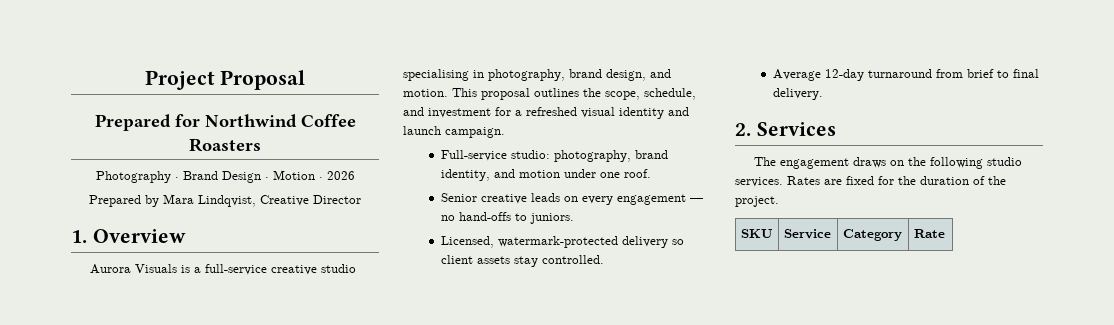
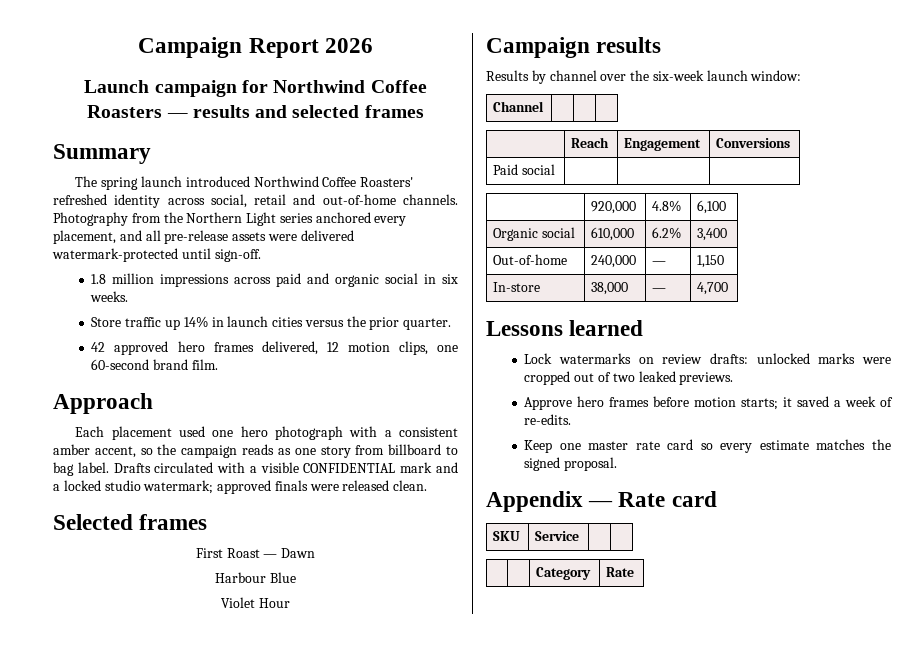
- Project Proposal
- Prepared for Northwind Coffee Roasters
- Photography · Brand Design · Motion · 2026
- Prepared by Mara Lindqvist, Creative Director
- 1. Overview
- Aurora Visuals is a full-service creative studio specialising in photography, brand design, and motion. This proposal outlines the scope, schedule, and investment for a refreshed visual identity and launch campaign.
- Full-service studio: photography, brand identity, and motion under one roof.
- Senior creative leads on every engagement — no hand-offs to juniors.
- Licensed, watermark-protected delivery so client assets stay controlled.
- Average 12-day turnaround from brief to final delivery.
- 2. Services
- The engagement draws on the following studio services. Rates are fixed for the duration of the project.
+ Campaign Report 2026
+ Launch campaign for Northwind Coffee Roasters — results and selected frames
+ Summary
+ The spring launch introduced Northwind Coffee Roasters' refreshed identity across social, retail and out-of-home channels. Photography from the Northern Light series anchored every placement, and all pre-release assets were delivered watermark-protected until sign-off.
+ 1.8 million impressions across paid and organic social in six weeks.
+ Store traffic up 14% in launch cities versus the prior quarter.
+ 42 approved hero frames delivered, 12 motion clips, one 60-second brand film.
+ Approach
+ Each placement used one hero photograph with a consistent amber accent, so the campaign reads as one story from billboard to bag label. Drafts circulated with a visible CONFIDENTIAL mark and a locked studio watermark; approved finals were released clean.
+ Selected frames
+ First Roast — Dawn
+ Harbour Blue
+ Violet Hour
+ Campaign results
+ Results by channel over the six-week launch window:
+ Channel | | |
+ | Reach | Engagement | Conversions
+ Paid social | | |
+ | 920,000 | 4.8% | 6,100
+ Organic social | 610,000 | 6.2% | 3,400
+ Out-of-home | 240,000 | — | 1,150
+ In-store | 38,000 | — | 4,700
+ Lessons learned
+ Lock watermarks on review drafts: unlocked marks were cropped out of two leaked previews.
+ Approve hero frames before motion starts; it saved a week of re-edits.
+ Keep one master rate card so every estimate matches the signed proposal.
+ Appendix — Rate card
- SKU | Service | Category | Rate
+ SKU | Service | |
+ | | Category | Rate

